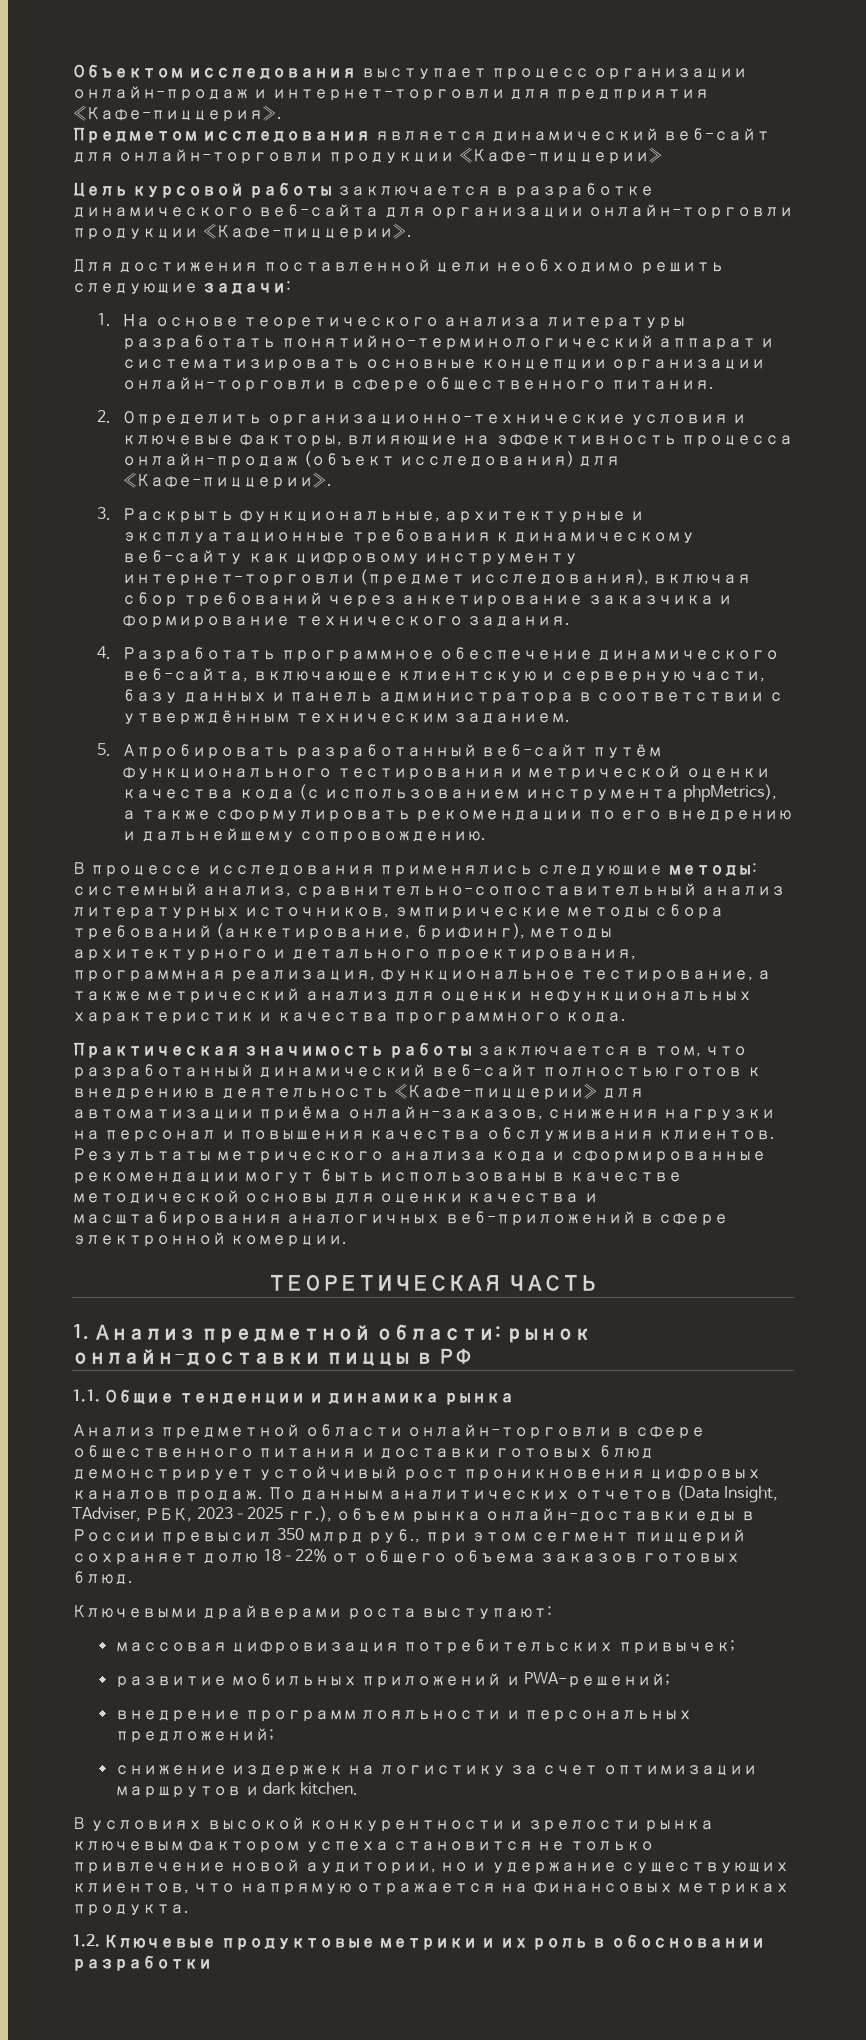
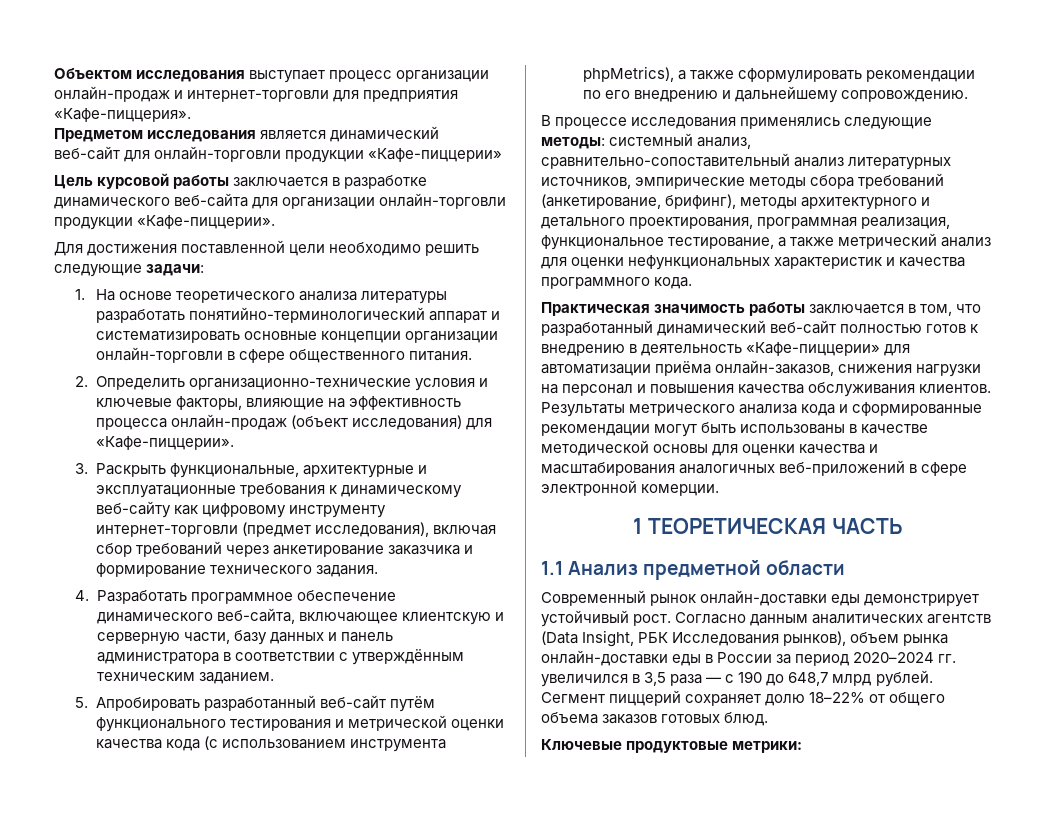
- ТЕОРЕТИЧЕСКАЯ ЧАСТЬ
+ 1 ТЕОРЕТИЧЕСКАЯ ЧАСТЬ
- 1. Анализ предметной области: рынок онлайн-доставки пиццы в РФ
- 1.1. Общие тенденции и динамика рынка
- Анализ предметной области онлайн-торговли в сфере общественного питания и доставки готовых блюд демонстрирует устойчивый рост проникновения цифровых каналов продаж. По данным аналитических отчетов (Data Insight, TAdviser, РБК, 2023–2025 гг.), объем рынка онлайн-доставки еды в России превысил 350 млрд руб., при этом сегмент пиццерий сохраняет долю 18–22% от общего объема заказов готовых блюд.
+ 1.1 Анализ предметной области
+ Современный рынок онлайн-доставки еды демонстрирует устойчивый рост. Согласно данным аналитических агентств (Data Insight, РБК Исследования рынков), объем рынка онлайн-доставки еды в России за период 2020–2024 гг. увеличился в 3,5 раза — с 190 до 648,7 млрд рублей. Сегмент пиццерий сохраняет долю 18–22% от общего объема заказов готовых блюд.
- Ключевыми драйверами роста выступают:
- массовая цифровизация потребительских привычек;
- развитие мобильных приложений и PWA-решений;
- внедрение программ лояльности и персональных предложений;
- снижение издержек на логистику за счет оптимизации маршрутов и dark kitchen.
- В условиях высокой конкурентности и зрелости рынка ключевым фактором успеха становится не только привлечение новой аудитории, но и удержание существующих клиентов, что напрямую отражается на финансовых метриках продукта.
- 1.2. Ключевые продуктовые метрики и их роль в обосновании разработки
+ Ключевые продуктовые метрики:

